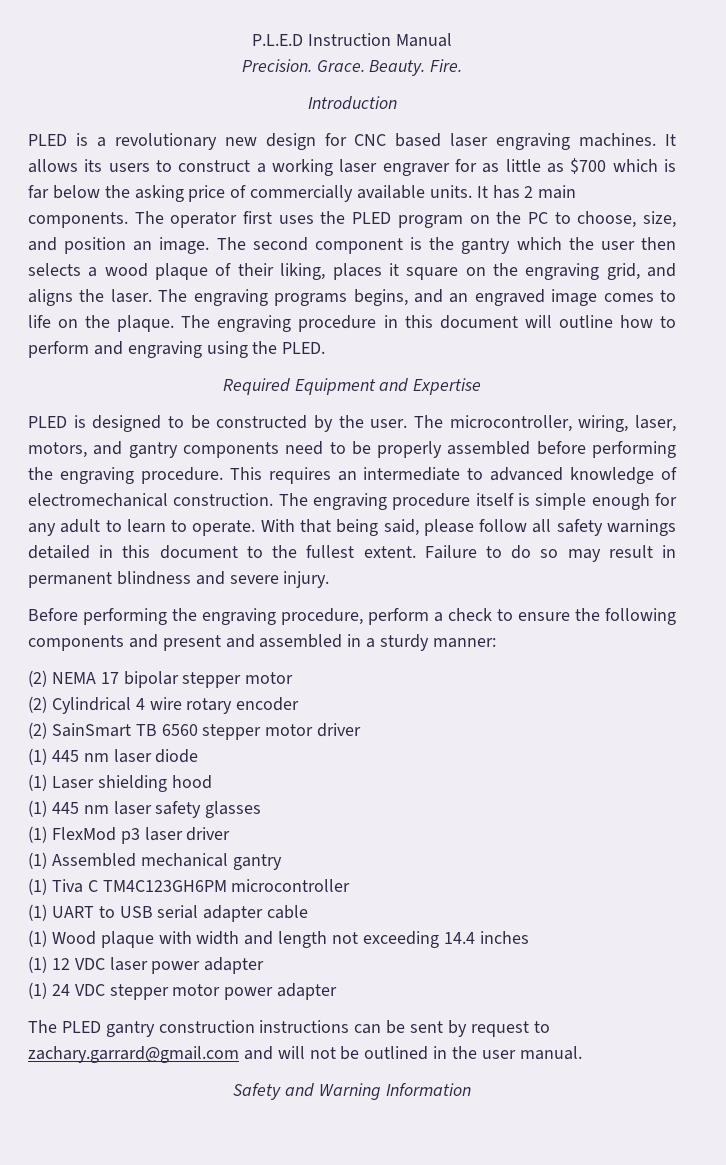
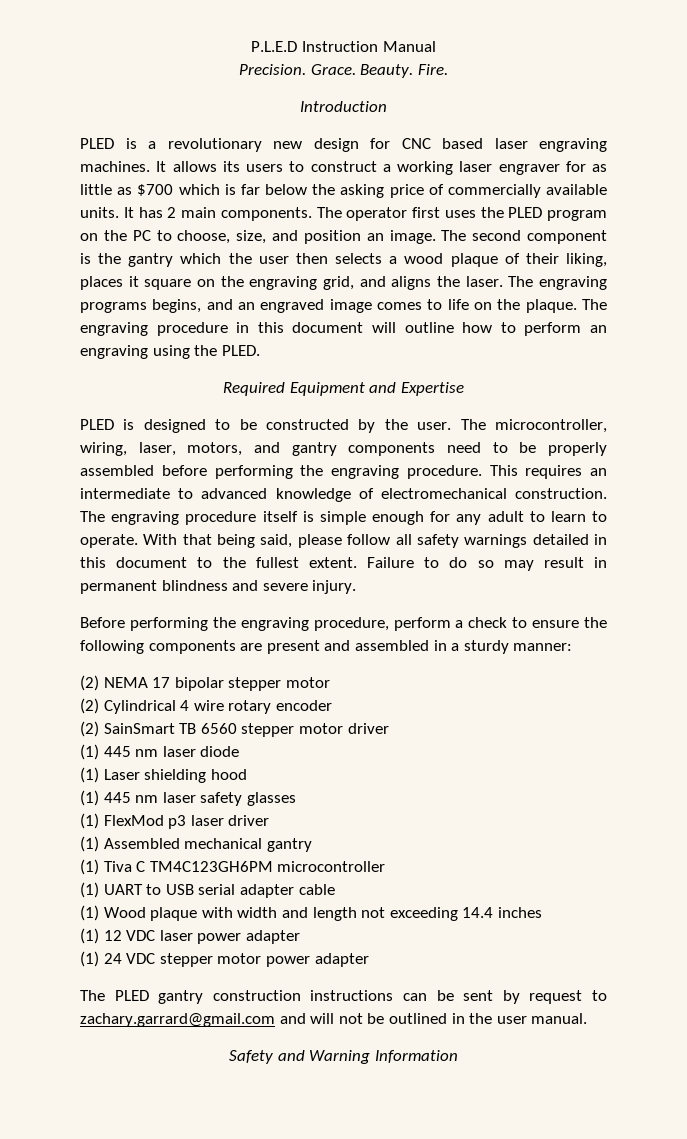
- The engraving procedure in this document will outline how to perform and engraving using the PLED.
+ The engraving procedure in this document will outline how to perform an engraving using the PLED.
- Before performing the engraving procedure, perform a check to ensure the following components and present and assembled in a sturdy manner:
+ Before performing the engraving procedure, perform a check to ensure the following components are present and assembled in a sturdy manner:

